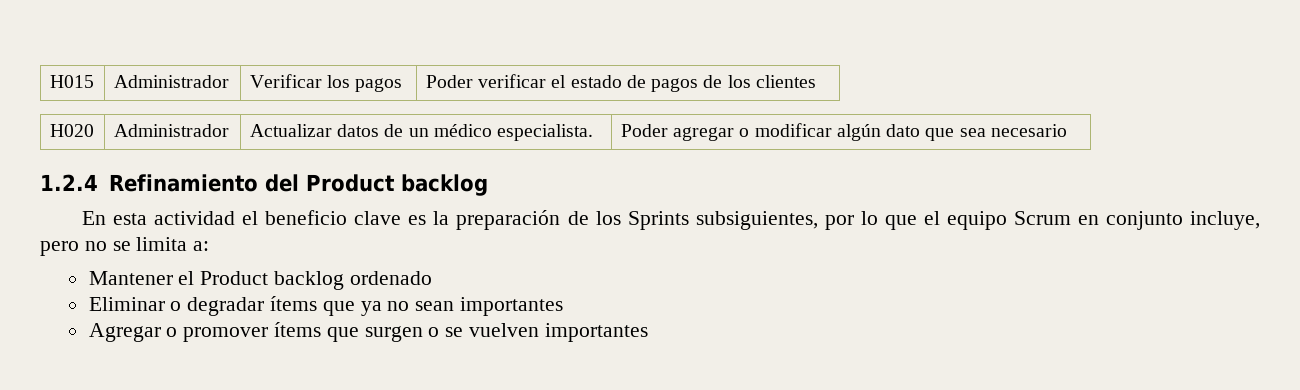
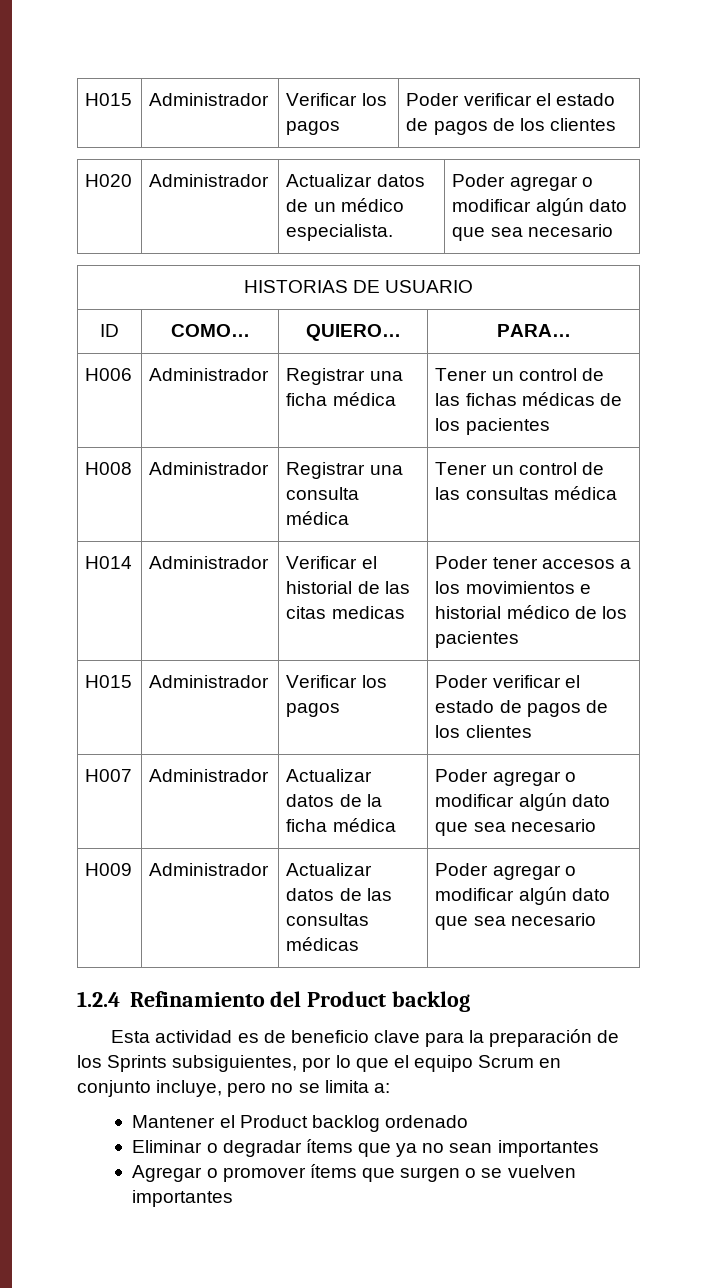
+ HISTORIAS DE USUARIO
+ ID | COMO… | QUIERO… | PARA…
+ H006 | Administrador | Registrar una ficha médica | Tener un control de las fichas médicas de los pacientes
+ H008 | Administrador | Registrar una consulta médica | Tener un control de las consultas médica
+ H014 | Administrador | Verificar el historial de las citas medicas | Poder tener accesos a los movimientos e historial médico de los pacientes
+ H015 | Administrador | Verificar los pagos | Poder verificar el estado de pagos de los clientes
+ H007 | Administrador | Actualizar datos de la ficha médica | Poder agregar o modificar algún dato que sea necesario
+ H009 | Administrador | Actualizar datos de las consultas médicas | Poder agregar o modificar algún dato que sea necesario
- En esta actividad el beneficio clave es la preparación de los Sprints subsiguientes, por lo que el equipo Scrum en conjunto incluye, pero no se limita a:
+ Esta actividad es de beneficio clave para la preparación de los Sprints subsiguientes, por lo que el equipo Scrum en conjunto incluye, pero no se limita a:

